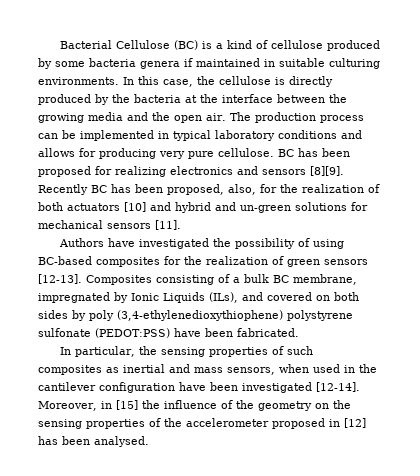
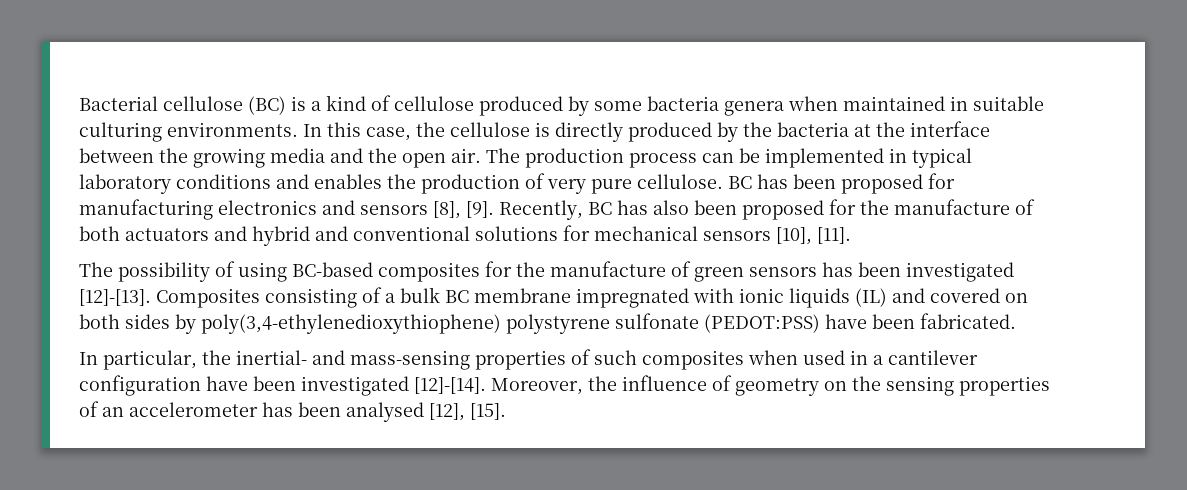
- Bacterial Cellulose (BC) is a kind of cellulose produced by some bacteria genera if maintained in suitable culturing environments.
+ Bacterial cellulose (BC) is a kind of cellulose produced by some bacteria genera when maintained in suitable culturing environments.
- The production process can be implemented in typical laboratory conditions and allows for producing very pure cellulose.
+ The production process can be implemented in typical laboratory conditions and enables the production of very pure cellulose.
- BC has been proposed for realizing electronics and sensors [8][9]. Recently BC has been proposed, also, for the realization of both actuators [10] and hybrid and un-green solutions for mechanical sensors [11].
+ BC has been proposed for manufacturing electronics and sensors [8], [9]. Recently, BC has also been proposed for the manufacture of both actuators and hybrid and conventional solutions for mechanical sensors [10], [11].
- Authors have investigated the possibility of using BC-based composites for the realization of green sensors [12-13].
+ The possibility of using BC-based composites for the manufacture of green sensors has been investigated [12]-[13].
- Composites consisting of a bulk BC membrane, impregnated by Ionic Liquids (ILs), and covered on both sides by poly (3,4-ethylenedioxythiophene) polystyrene sulfonate (PEDOT:PSS) have been fabricated.
+ Composites consisting of a bulk BC membrane impregnated with ionic liquids (IL) and covered on both sides by poly(3,4-ethylenedioxythiophene) polystyrene sulfonate (PEDOT:PSS) have been fabricated.
- In particular, the sensing properties of such composites as inertial and mass sensors, when used in the cantilever configuration have been investigated [12-14]. Moreover, in [15] the influence of the geometry on the sensing properties of the accelerometer proposed in [12] has been analysed.
+ In particular, the inertial- and mass-sensing properties of such composites when used in a cantilever configuration have been investigated [12]-[14]. Moreover, the influence of geometry on the sensing properties of an accelerometer has been analysed [12], [15].

